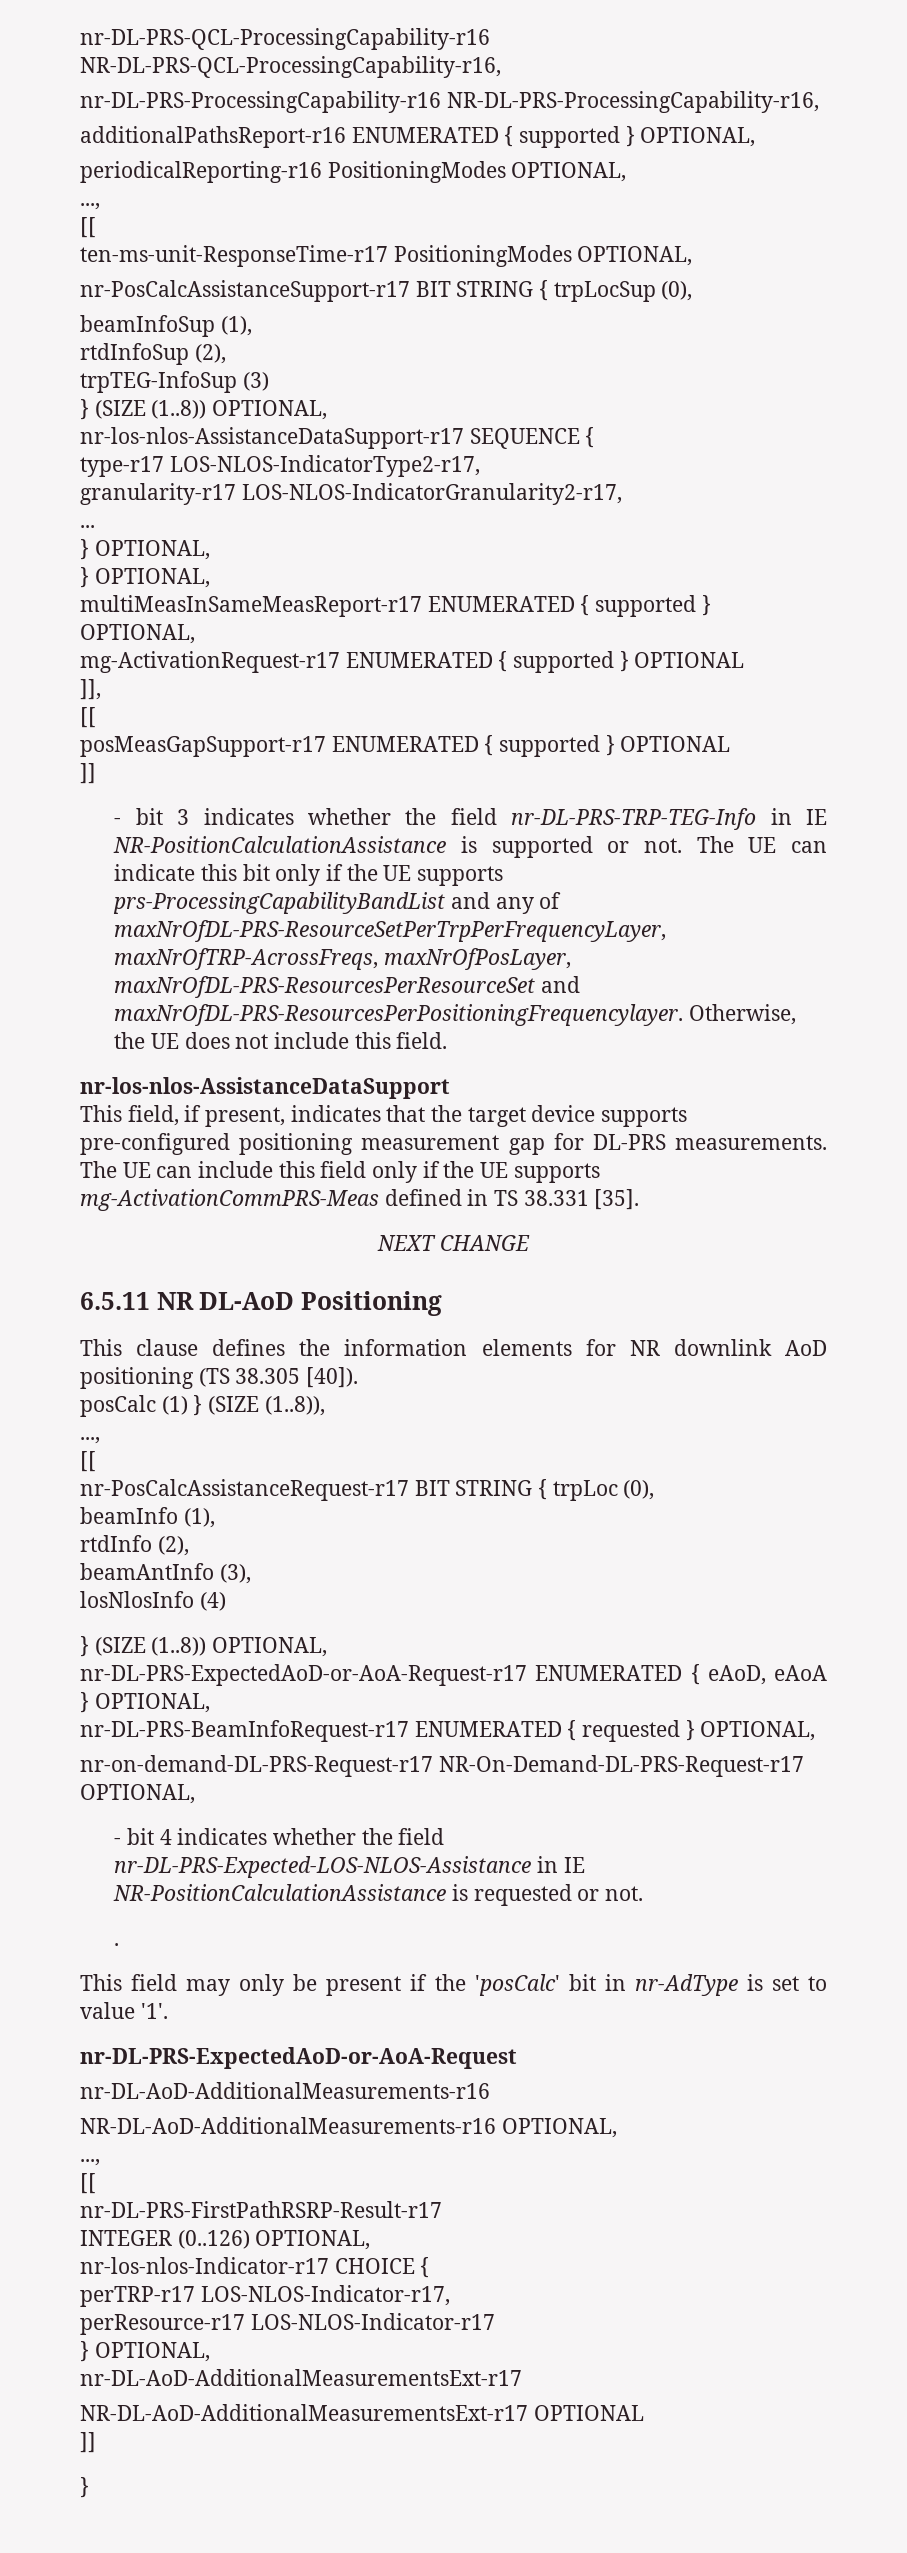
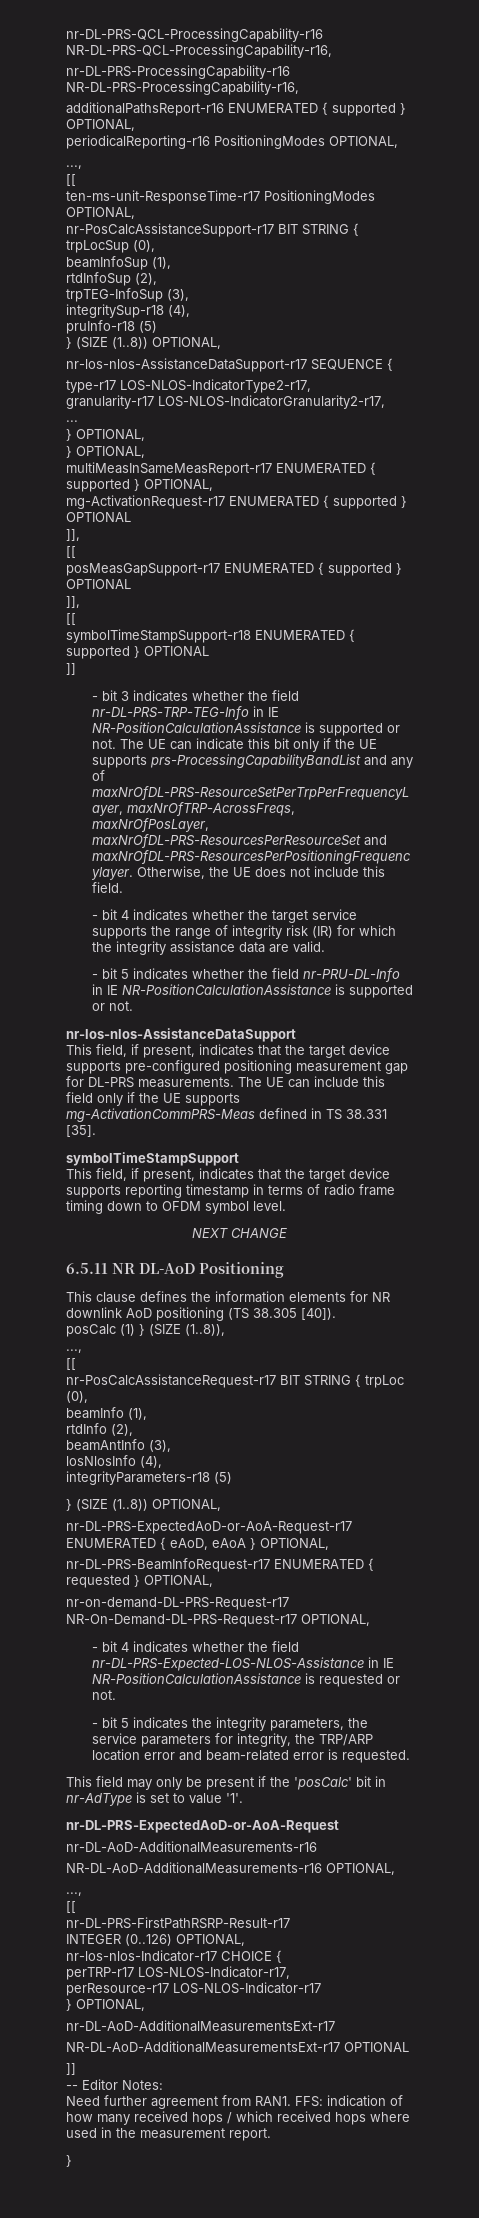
- trpTEG-InfoSup (3)
+ trpTEG-InfoSup (3),
+ integritySup-r18 (4),
+ pruInfo-r18 (5)
  posMeasGapSupport-r17 ENUMERATED { supported } OPTIONAL
+ ]],
+ [[
+ symbolTimeStampSupport-r18 ENUMERATED { supported } OPTIONAL
+ - bit 4 indicates whether the target service supports the range of integrity risk (IR) for which the integrity assistance data are valid.
+ - bit 5 indicates whether the field nr-PRU-DL-Info in IE NR-PositionCalculationAssistance is supported or not.
+ symbolTimeStampSupport
+ This field, if present, indicates that the target device supports reporting timestamp in terms of radio frame timing down to OFDM symbol level.
- losNlosInfo (4)
+ losNlosInfo (4),
+ integrityParameters-r18 (5)
- .
+ - bit 5 indicates the integrity parameters, the service parameters for integrity, the TRP/ARP location error and beam-related error is requested.
+ -- Editor Notes:
+ Need further agreement from RAN1. FFS: indication of how many received hops / which received hops where used in the measurement report.

